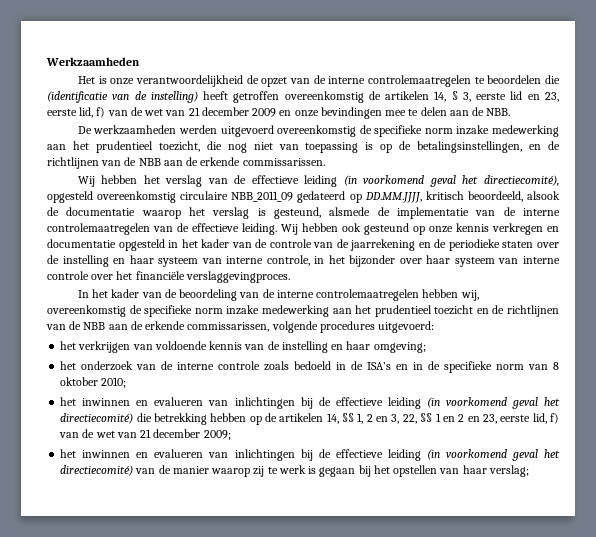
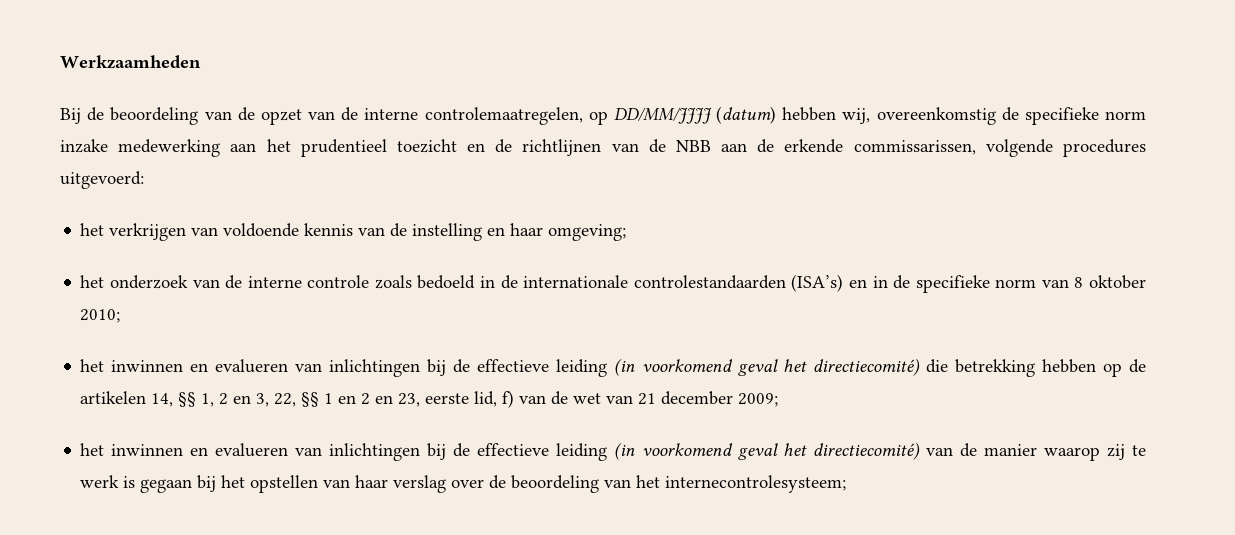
- Het is onze verantwoordelijkheid de opzet van de interne controlemaatregelen te beoordelen die (identificatie van de instelling) heeft getroffen overeenkomstig de artikelen 14, § 3, eerste lid en 23, eerste lid, f) van de wet van 21 december 2009 en onze bevindingen mee te delen aan de NBB.
- De werkzaamheden werden uitgevoerd overeenkomstig de specifieke norm inzake medewerking aan het prudentieel toezicht, die nog niet van toepassing is op de betalingsinstellingen, en de richtlijnen van de NBB aan de erkende commissarissen.
- Wij hebben het verslag van de effectieve leiding (in voorkomend geval het directiecomité), opgesteld overeenkomstig circulaire NBB_2011_09 gedateerd op DD.MM.JJJJ, kritisch beoordeeld, alsook de documentatie waarop het verslag is gesteund, alsmede de implementatie van de interne controlemaatregelen van de effectieve leiding. Wij hebben ook gesteund op onze kennis verkregen en documentatie opgesteld in het kader van de controle van de jaarrekening en de periodieke staten over de instelling en haar systeem van interne controle, in het bijzonder over haar systeem van interne controle over het financiële verslaggevingproces.
- In het kader van de beoordeling van de interne controlemaatregelen hebben wij, overeenkomstig de specifieke norm inzake medewerking aan het prudentieel toezicht en de richtlijnen van de NBB aan de erkende commissarissen, volgende procedures uitgevoerd:
+ Bij de beoordeling van de opzet van de interne controlemaatregelen, op DD/MM/JJJJ (datum) hebben wij, overeenkomstig de specifieke norm inzake medewerking aan het prudentieel toezicht en de richtlijnen van de NBB aan de erkende commissarissen, volgende procedures uitgevoerd:
- het onderzoek van de interne controle zoals bedoeld in de ISA’s en in de specifieke norm van 8 oktober 2010;
+ het onderzoek van de interne controle zoals bedoeld in de internationale controlestandaarden (ISA’s) en in de specifieke norm van 8 oktober 2010;
- het inwinnen en evalueren van inlichtingen bij de effectieve leiding (in voorkomend geval het directiecomité) van de manier waarop zij te werk is gegaan bij het opstellen van haar verslag;
+ het inwinnen en evalueren van inlichtingen bij de effectieve leiding (in voorkomend geval het directiecomité) van de manier waarop zij te werk is gegaan bij het opstellen van haar verslag over de beoordeling van het internecontrolesysteem;

